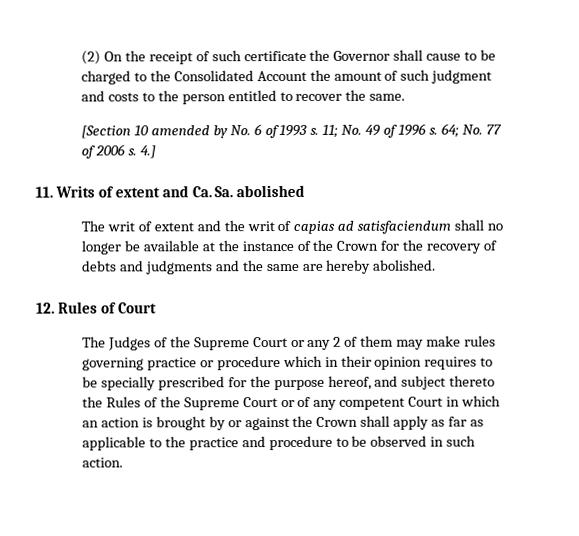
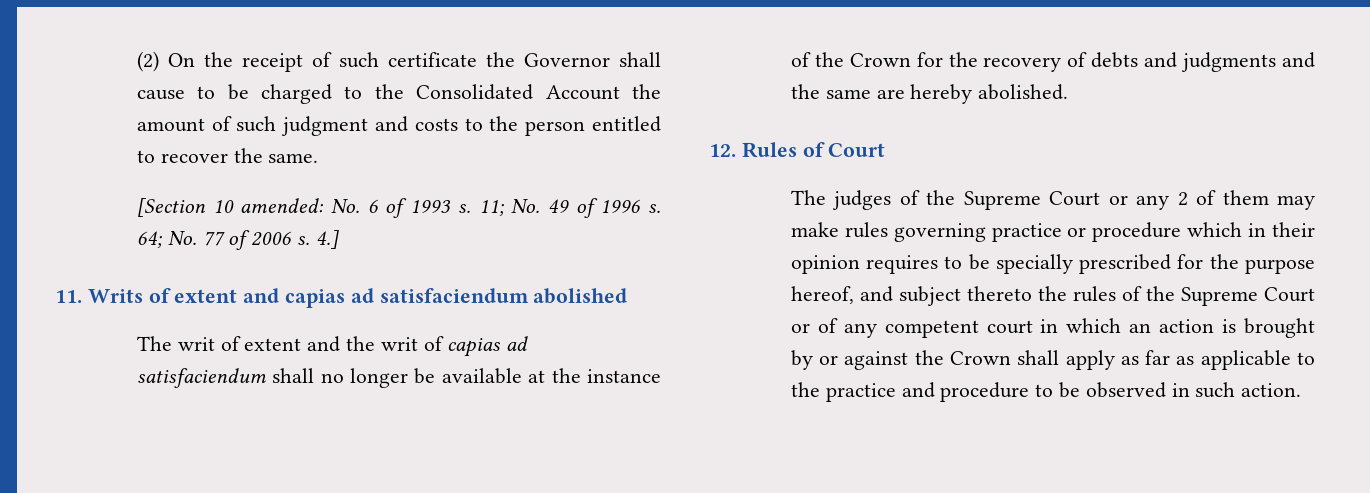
- [Section 10 amended by No. 6 of 1993 s.
+ [Section 10 amended: No. 6 of 1993 s.
- 11. Writs of extent and Ca. Sa. abolished
+ 11. Writs of extent and capias ad satisfaciendum abolished
- The Judges of the Supreme Court or any 2 of them may make rules governing practice or procedure which in their opinion requires to be specially prescribed for the purpose hereof, and subject thereto the Rules of the Supreme Court or of any competent Court in which an action is brought by or against the Crown shall apply as far as applicable to the practice and procedure to be observed in such action.
+ The judges of the Supreme Court or any 2 of them may make rules governing practice or procedure which in their opinion requires to be specially prescribed for the purpose hereof, and subject thereto the rules of the Supreme Court or of any competent court in which an action is brought by or against the Crown shall apply as far as applicable to the practice and procedure to be observed in such action.

